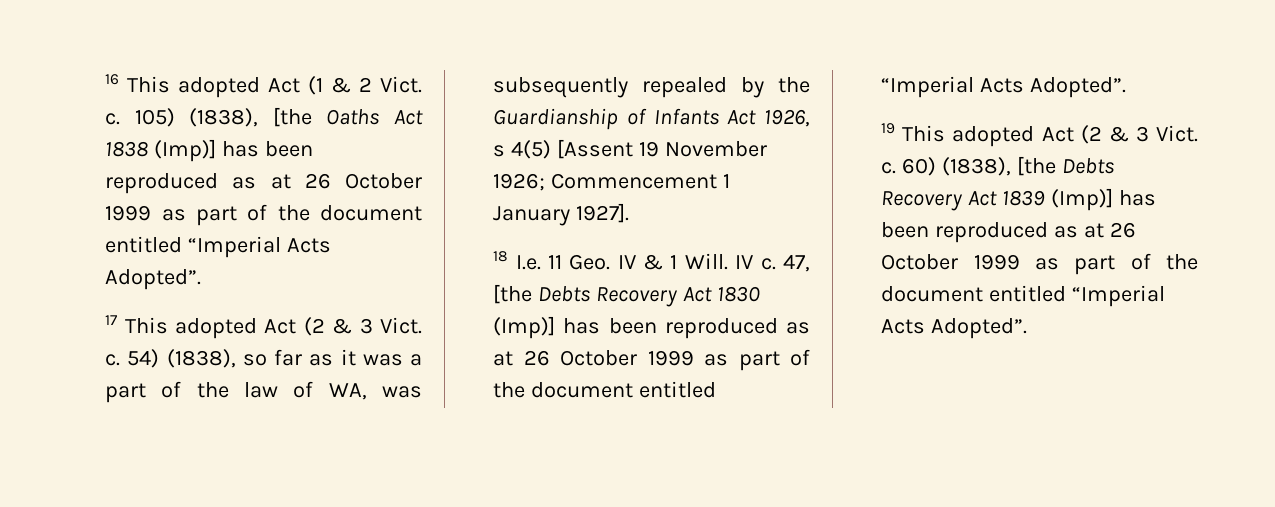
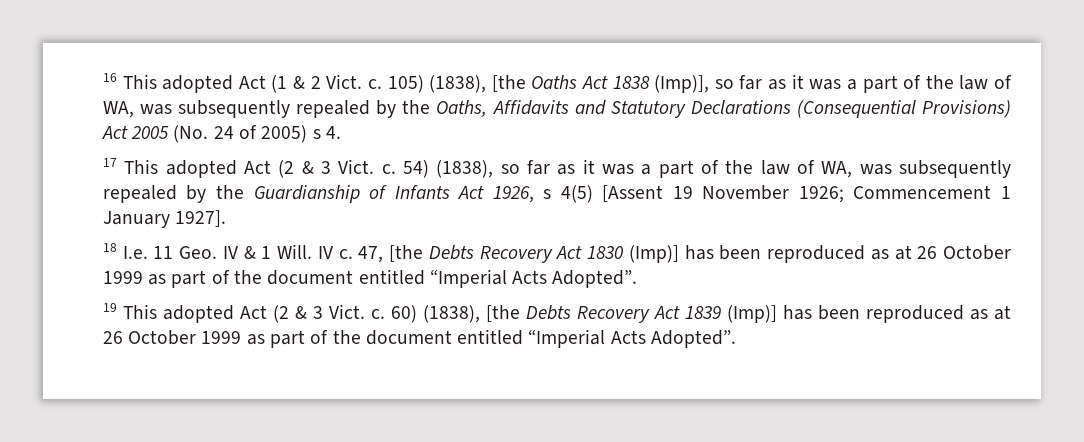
- 105) (1838), [the Oaths Act 1838 (Imp)] has been reproduced as at 26 October 1999 as part of the document entitled “Imperial Acts Adopted”.
+ 105) (1838), [the Oaths Act 1838 (Imp)], so far as it was a part of the law of WA, was subsequently repealed by the Oaths, Affidavits and Statutory Declarations (Consequential Provisions) Act 2005 (No. 24 of 2005) s 4.

